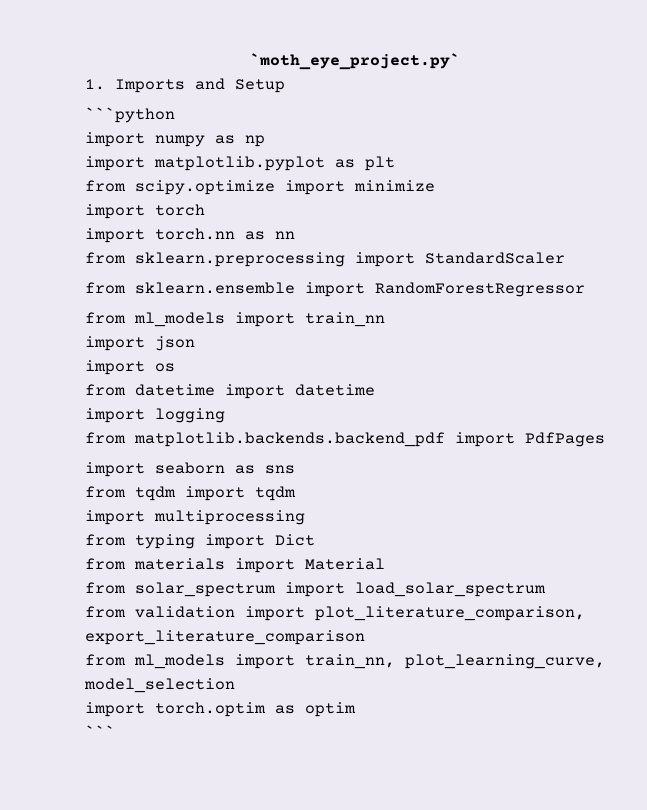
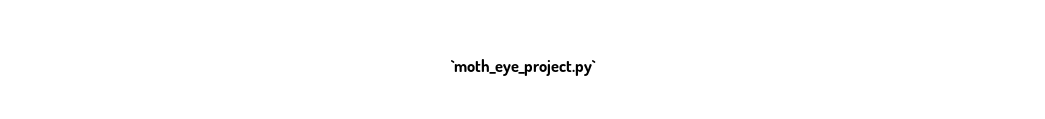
- 1. Imports and Setup
- ```python
- import numpy as np
- import matplotlib.pyplot as plt
- from scipy.optimize import minimize
- import torch
- import torch.nn as nn
- from sklearn.preprocessing import StandardScaler
- from sklearn.ensemble import RandomForestRegressor
- from ml_models import train_nn
- import json
- import os
- from datetime import datetime
- import logging
- from matplotlib.backends.backend_pdf import PdfPages
- import seaborn as sns
- from tqdm import tqdm
- import multiprocessing
- from typing import Dict
- from materials import Material
- from solar_spectrum import load_solar_spectrum
- from validation import plot_literature_comparison, export_literature_comparison
- from ml_models import train_nn, plot_learning_curve, model_selection
- import torch.optim as optim
- ```

